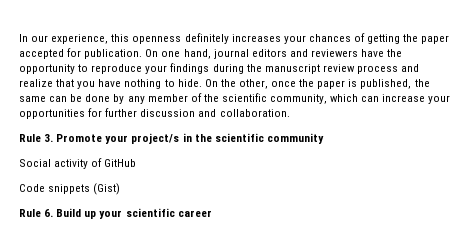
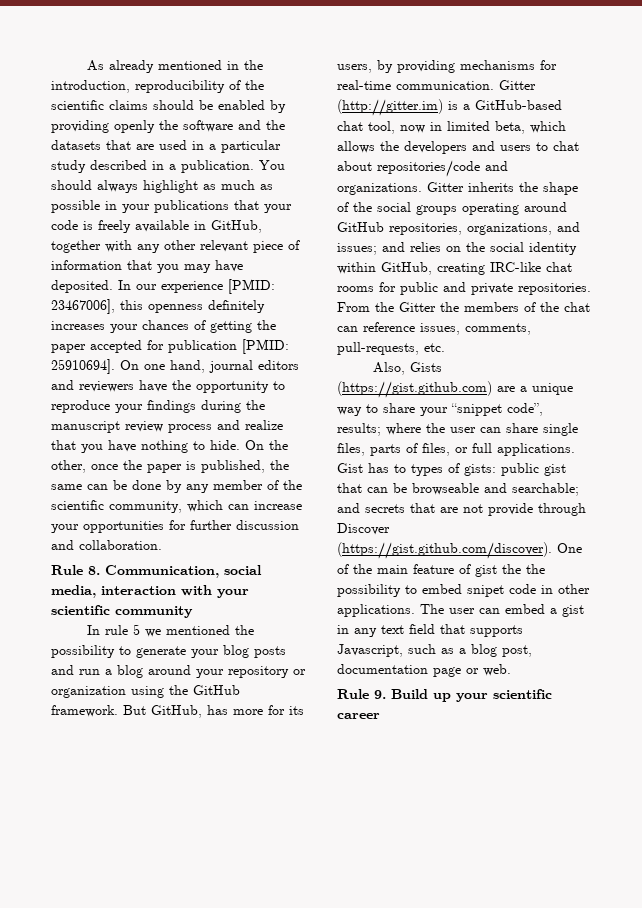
- In our experience, this openness definitely increases your chances of getting the paper accepted for publication.
+ As already mentioned in the introduction, reproducibility of the scientific claims should be enabled by providing openly the software and the datasets that are used in a particular study described in a publication. You should always highlight as much as possible in your publications that your code is freely available in GitHub, together with any other relevant piece of information that you may have deposited. In our experience [PMID: 23467006], this openness definitely increases your chances of getting the paper accepted for publication [PMID: 25910694].
- Rule 3. Promote your project/s in the scientific community
- Social activity of GitHub
- Code snippets (Gist)
- Rule 6. Build up your scientific career
+ Rule 8. Communication, social media, interaction with your scientific community
+ In rule 5 we mentioned the possibility to generate your blog posts and run a blog around your repository or organization using the GitHub framework. But GitHub, has more for its users, by providing mechanisms for real-time communication. Gitter (http://gitter.im) is a GitHub-based chat tool, now in limited beta, which allows the developers and users to chat about repositories/code and organizations. Gitter inherits the shape of the social groups operating around GitHub repositories, organizations, and issues; and relies on the social identity within GitHub, creating IRC-like chat rooms for public and private repositories. From the Gitter the members of the chat can reference issues, comments, pull-requests, etc.
+ Also, Gists (https://gist.github.com) are a unique way to share your “snippet code”, results; where the user can share single files, parts of files, or full applications. Gist has to types of gists: public gist that can be browseable and searchable; and secrets that are not provide through Discover (https://gist.github.com/discover). One of the main feature of gist the the possibility to embed snipet code in other applications. The user can embed a gist in any text field that supports Javascript, such as a blog post, documentation page or web.
+ Rule 9. Build up your scientific career

